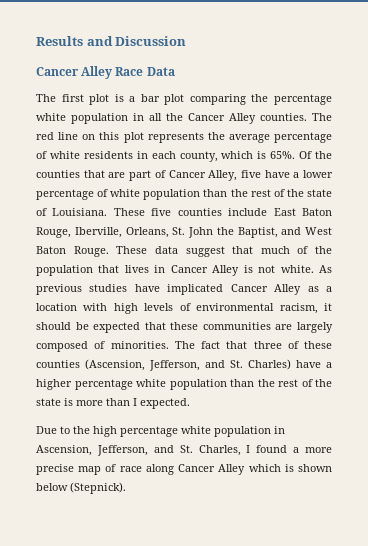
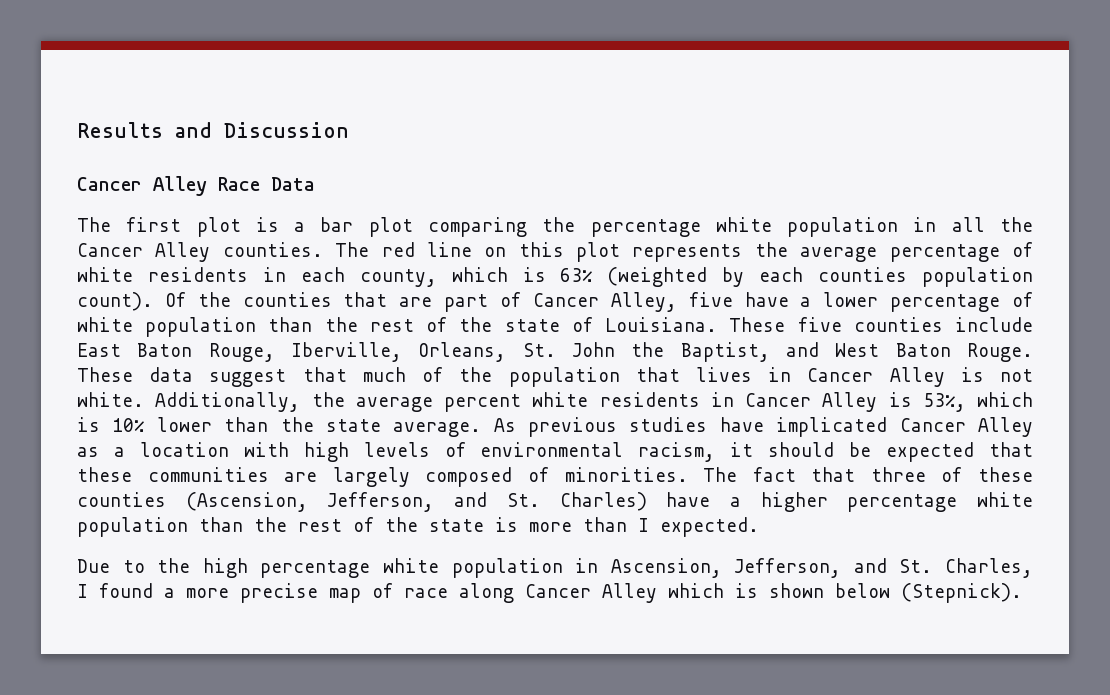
- The red line on this plot represents the average percentage of white residents in each county, which is 65%.
+ The red line on this plot represents the average percentage of white residents in each county, which is 63% (weighted by each counties population count).
+ Additionally, the average percent white residents in Cancer Alley is 53%, which is 10% lower than the state average.

